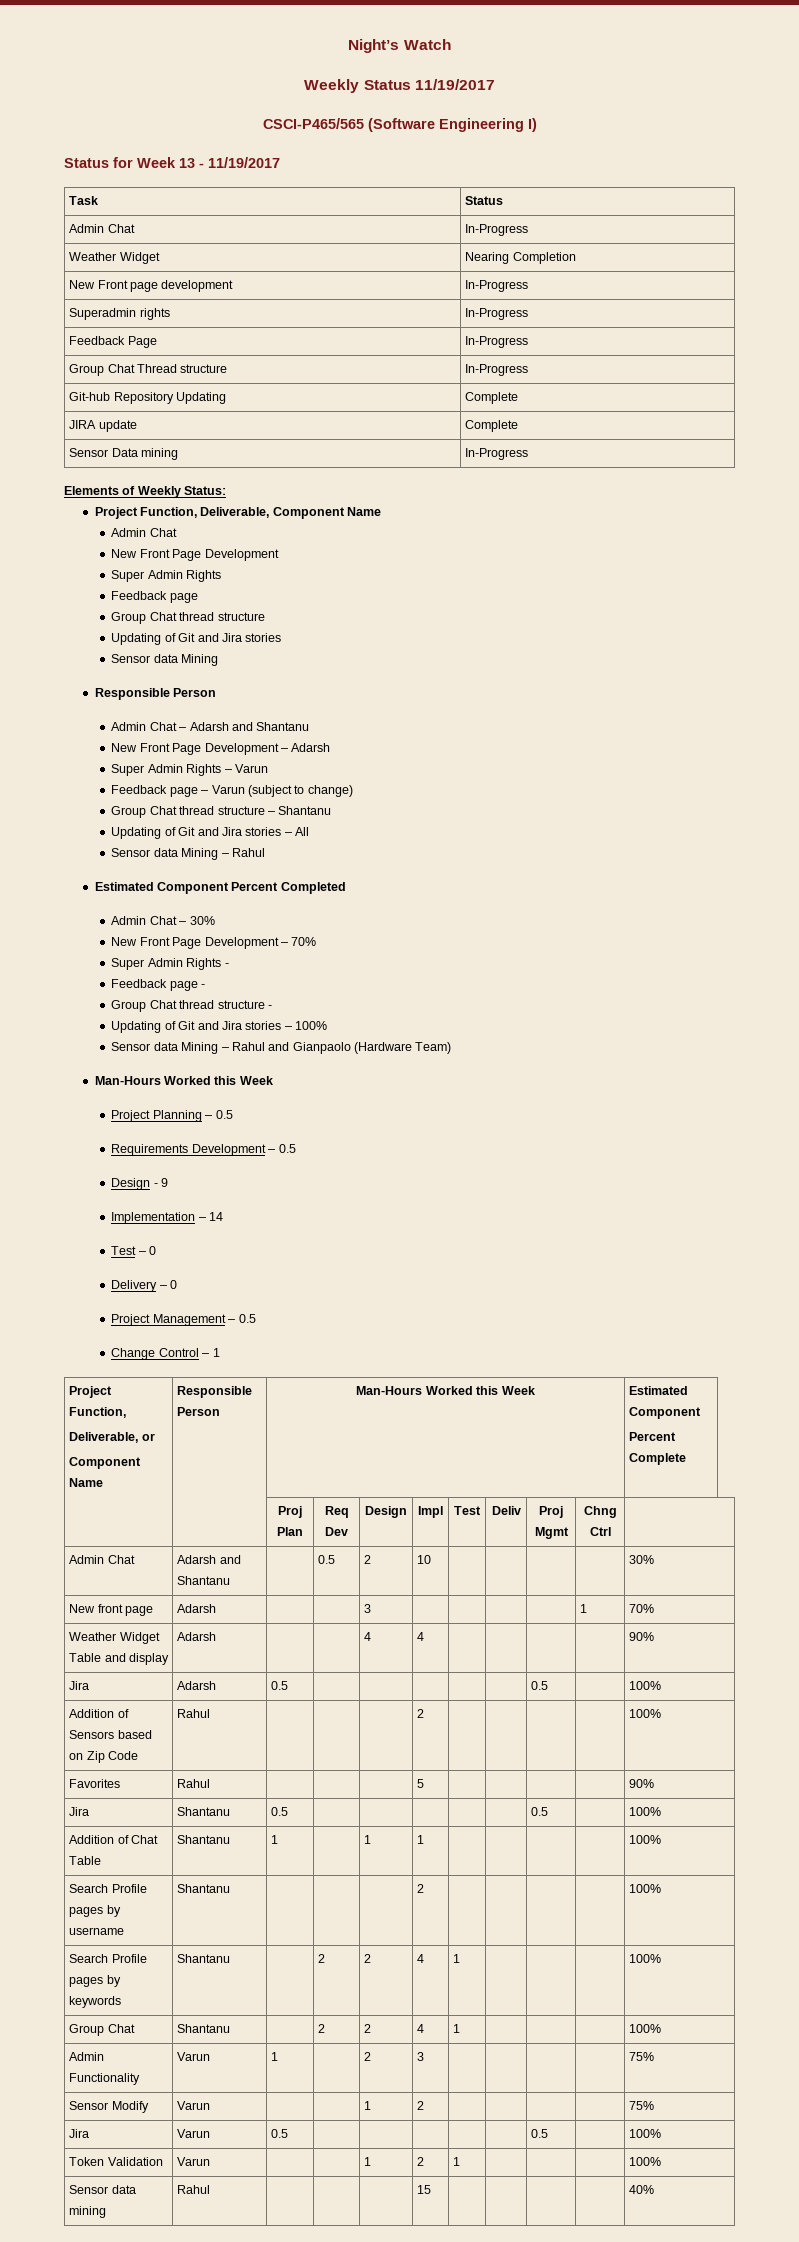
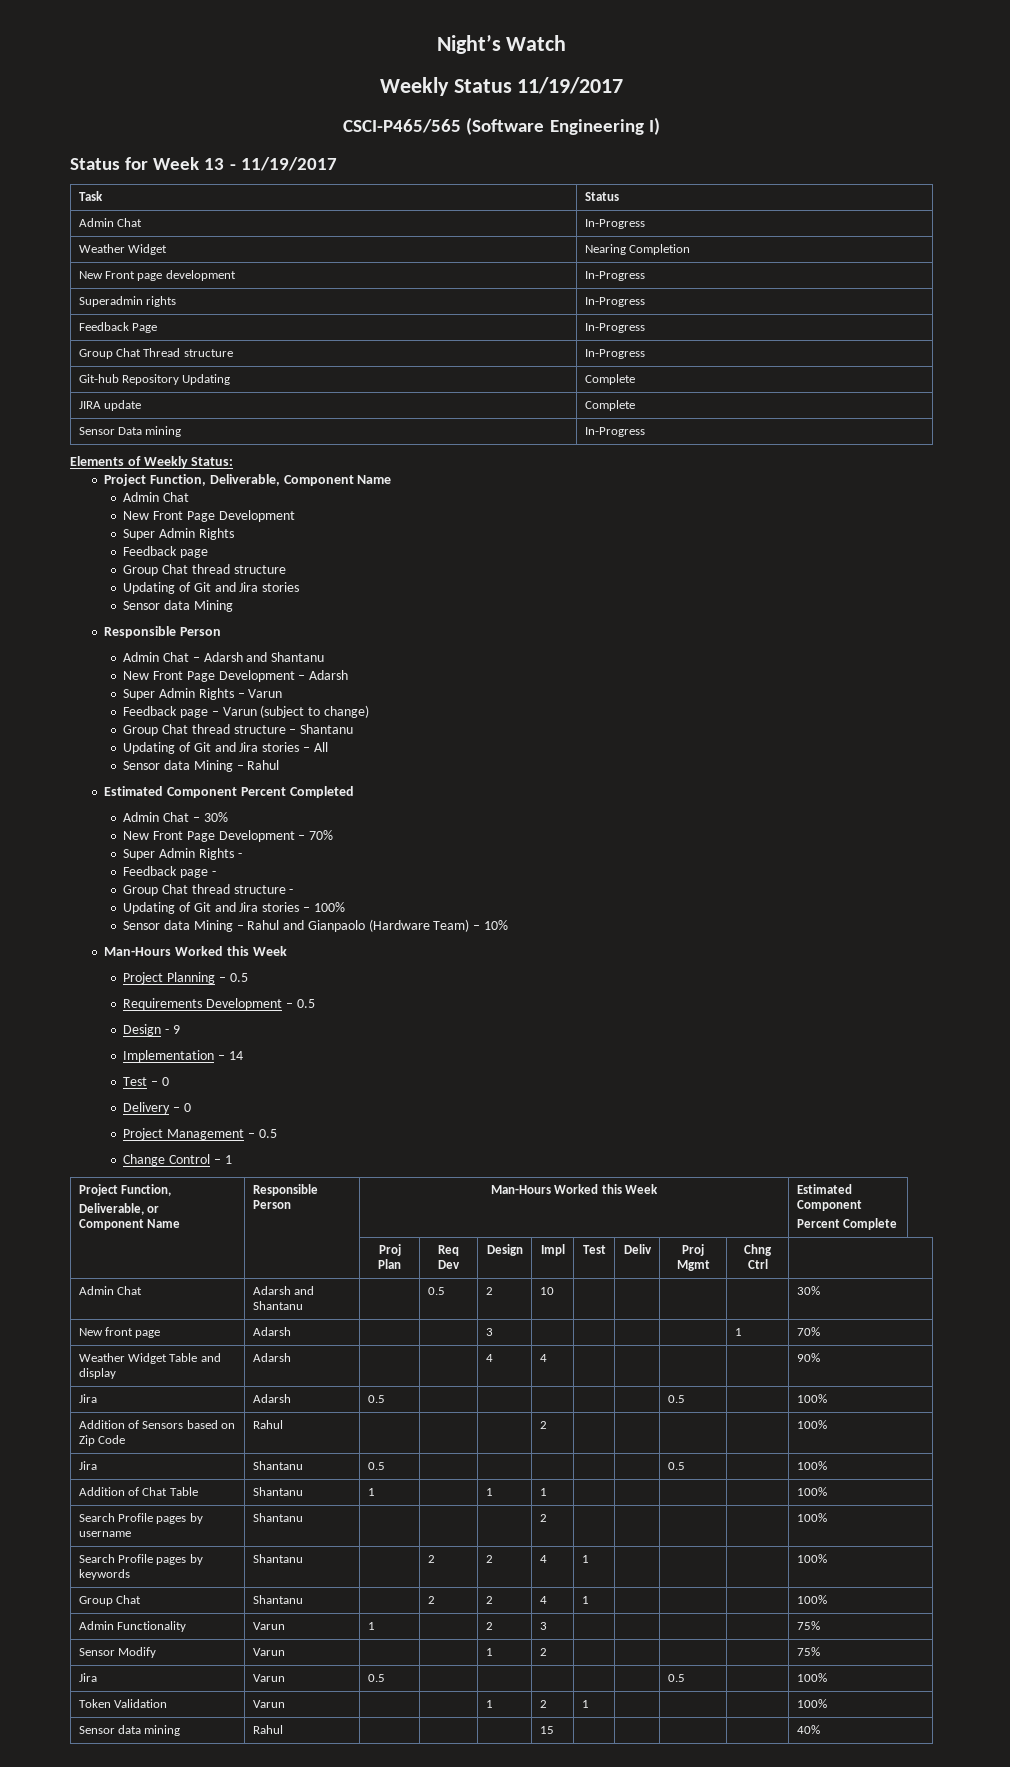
- Sensor data Mining – Rahul and Gianpaolo (Hardware Team)
+ Sensor data Mining – Rahul and Gianpaolo (Hardware Team) – 10%
- Favorites | Rahul | | | | 5 | | | | | 90%

